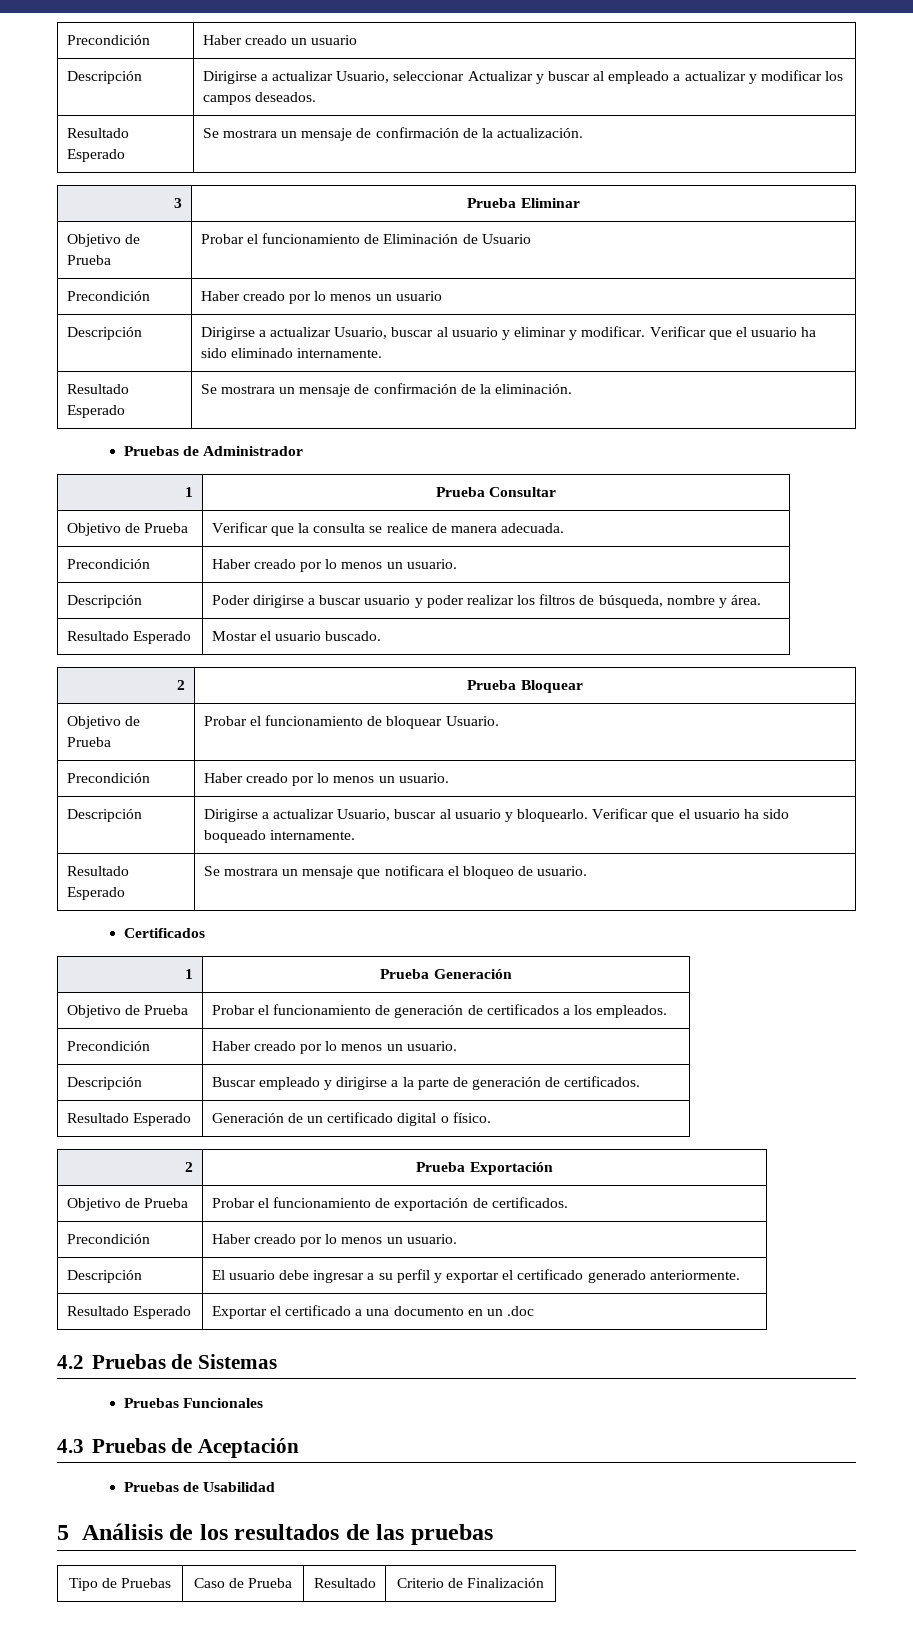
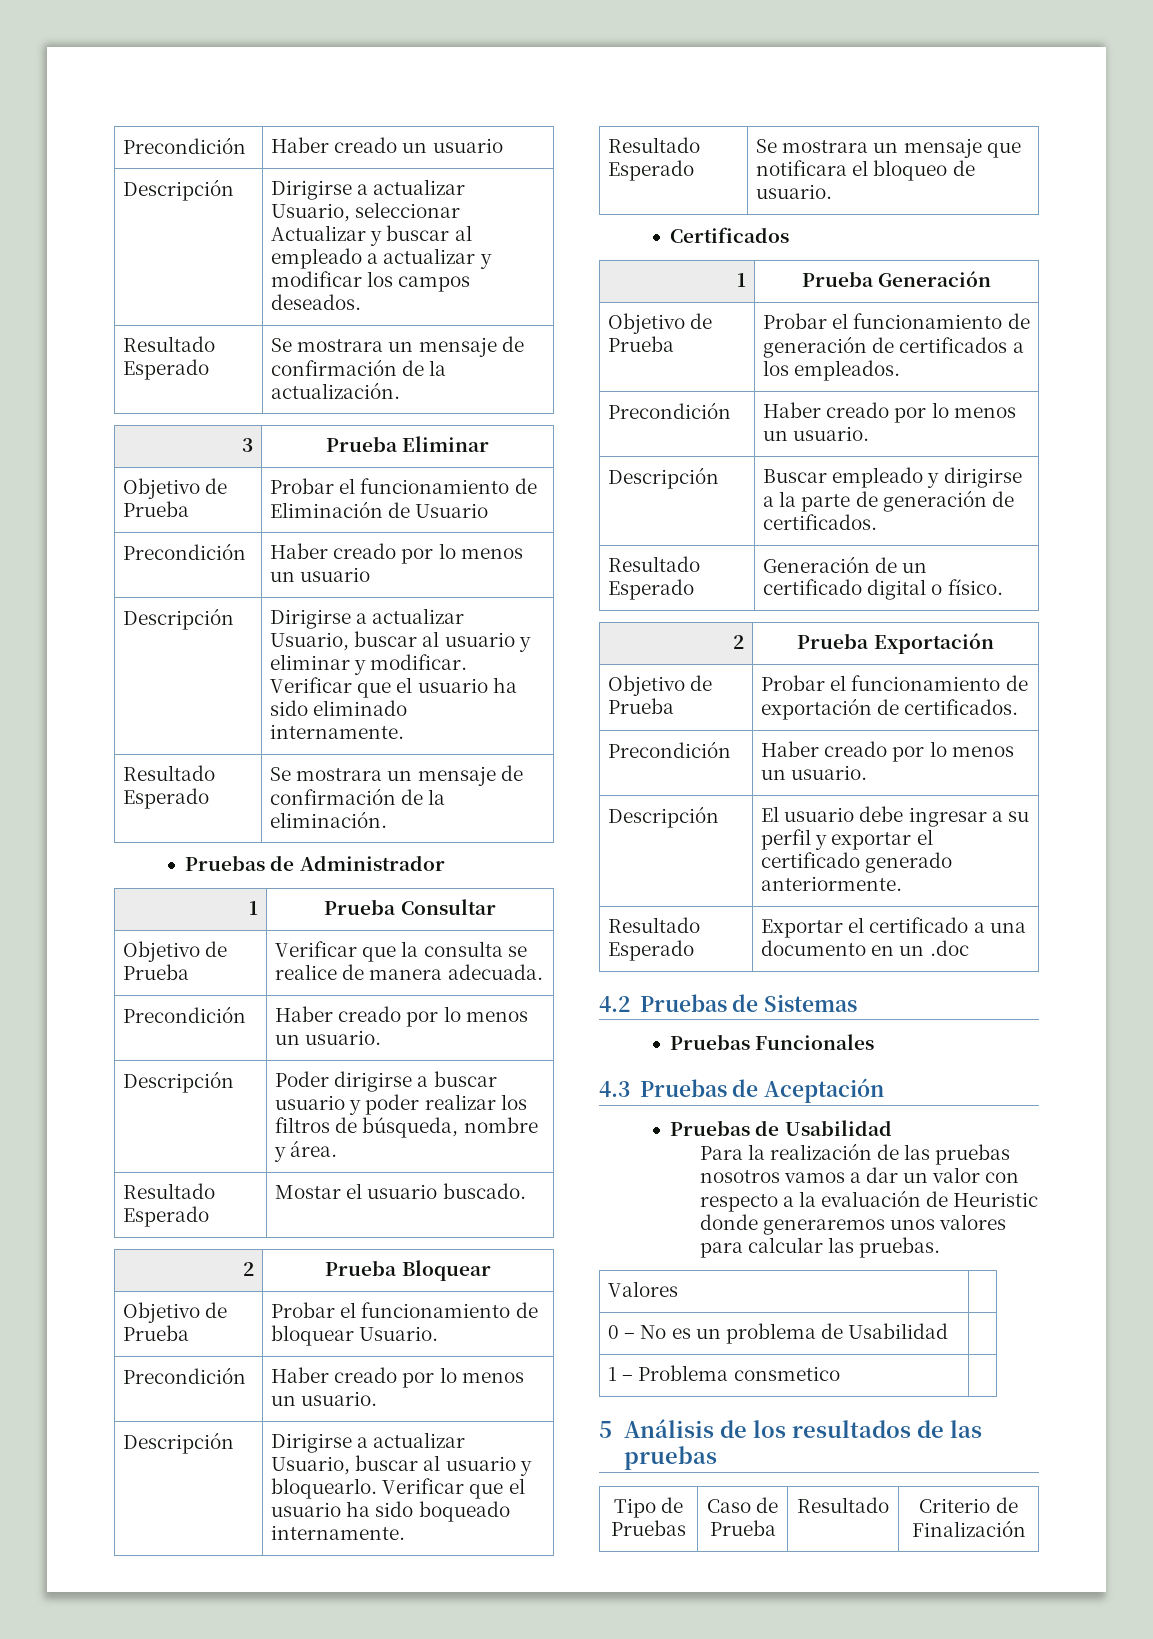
+ Para la realización de las pruebas nosotros vamos a dar un valor con respecto a la evaluación de Heuristic donde generaremos unos valores para calcular las pruebas.
+ Valores |
+ 0 – No es un problema de Usabilidad |
+ 1 – Problema consmetico |

